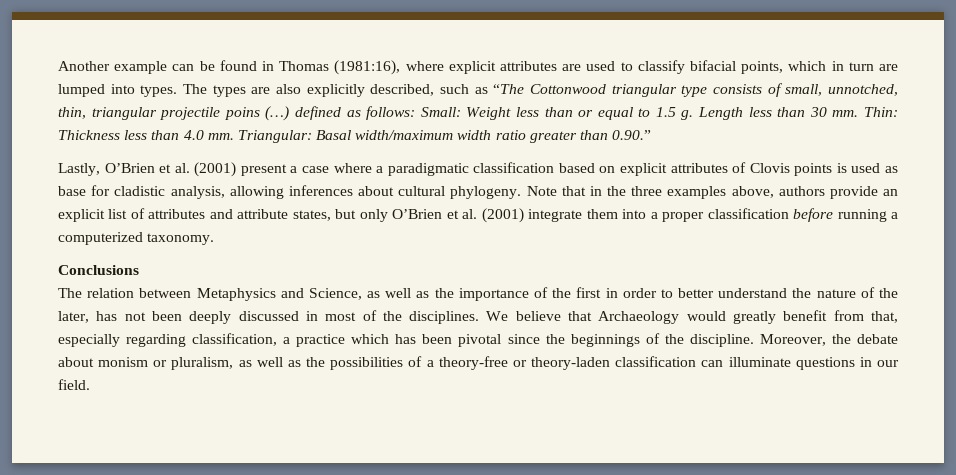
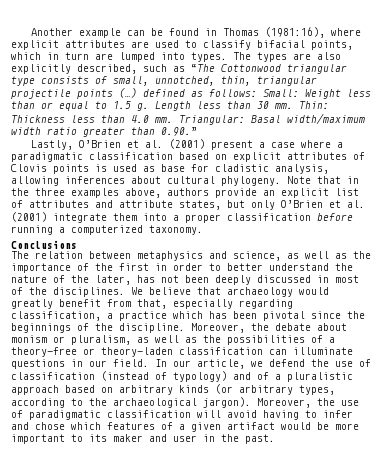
- The types are also explicitly described, such as “The Cottonwood triangular type consists of small, unnotched, thin, triangular projectile poins (…) defined as follows: Small: Weight less than or equal to 1.5 g.
+ The types are also explicitly described, such as “The Cottonwood triangular type consists of small, unnotched, thin, triangular projectile points (…) defined as follows: Small: Weight less than or equal to 1.5 g.
- The relation between Metaphysics and Science, as well as the importance of the first in order to better understand the nature of the later, has not been deeply discussed in most of the disciplines.
+ The relation between metaphysics and science, as well as the importance of the first in order to better understand the nature of the later, has not been deeply discussed in most of the disciplines.
- We believe that Archaeology would greatly benefit from that, especially regarding classification, a practice which has been pivotal since the beginnings of the discipline.
+ We believe that archaeology would greatly benefit from that, especially regarding classification, a practice which has been pivotal since the beginnings of the discipline.
+ In our article, we defend the use of classification (instead of typology) and of a pluralistic approach based on arbitrary kinds (or arbitrary types, according to the archaeological jargon). Moreover, the use of paradigmatic classification will avoid having to infer and chose which features of a given artifact would be more important to its maker and user in the past.

